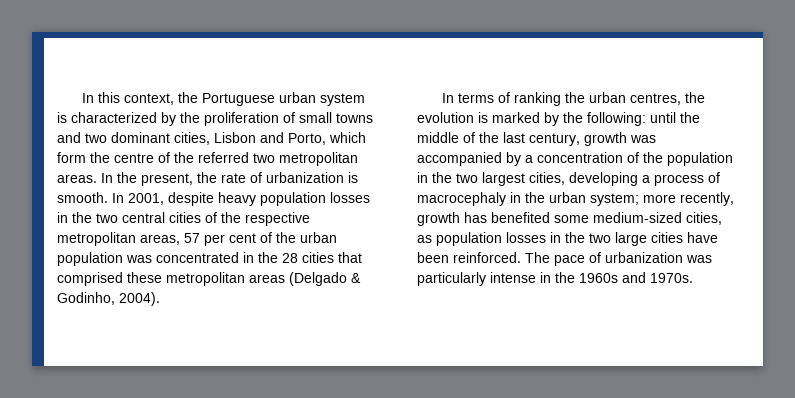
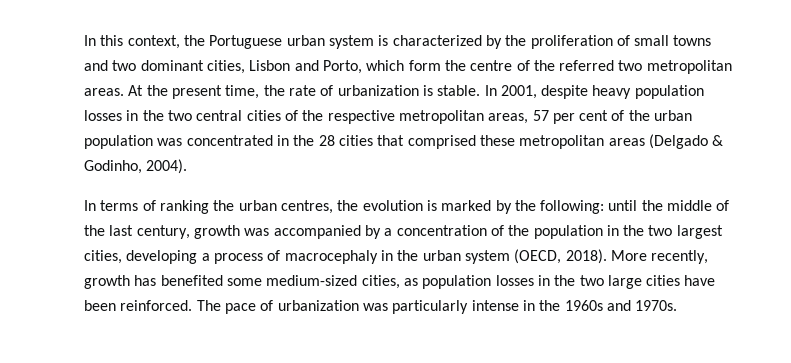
- In the present, the rate of urbanization is smooth.
+ At the present time, the rate of urbanization is stable.
- until the middle of the last century, growth was accompanied by a concentration of the population in the two largest cities, developing a process of macrocephaly in the urban system; more recently, growth has benefited some medium-sized cities, as population losses in the two large cities have been reinforced.
+ until the middle of the last century, growth was accompanied by a concentration of the population in the two largest cities, developing a process of macrocephaly in the urban system (OECD, 2018). More recently, growth has benefited some medium-sized cities, as population losses in the two large cities have been reinforced.

